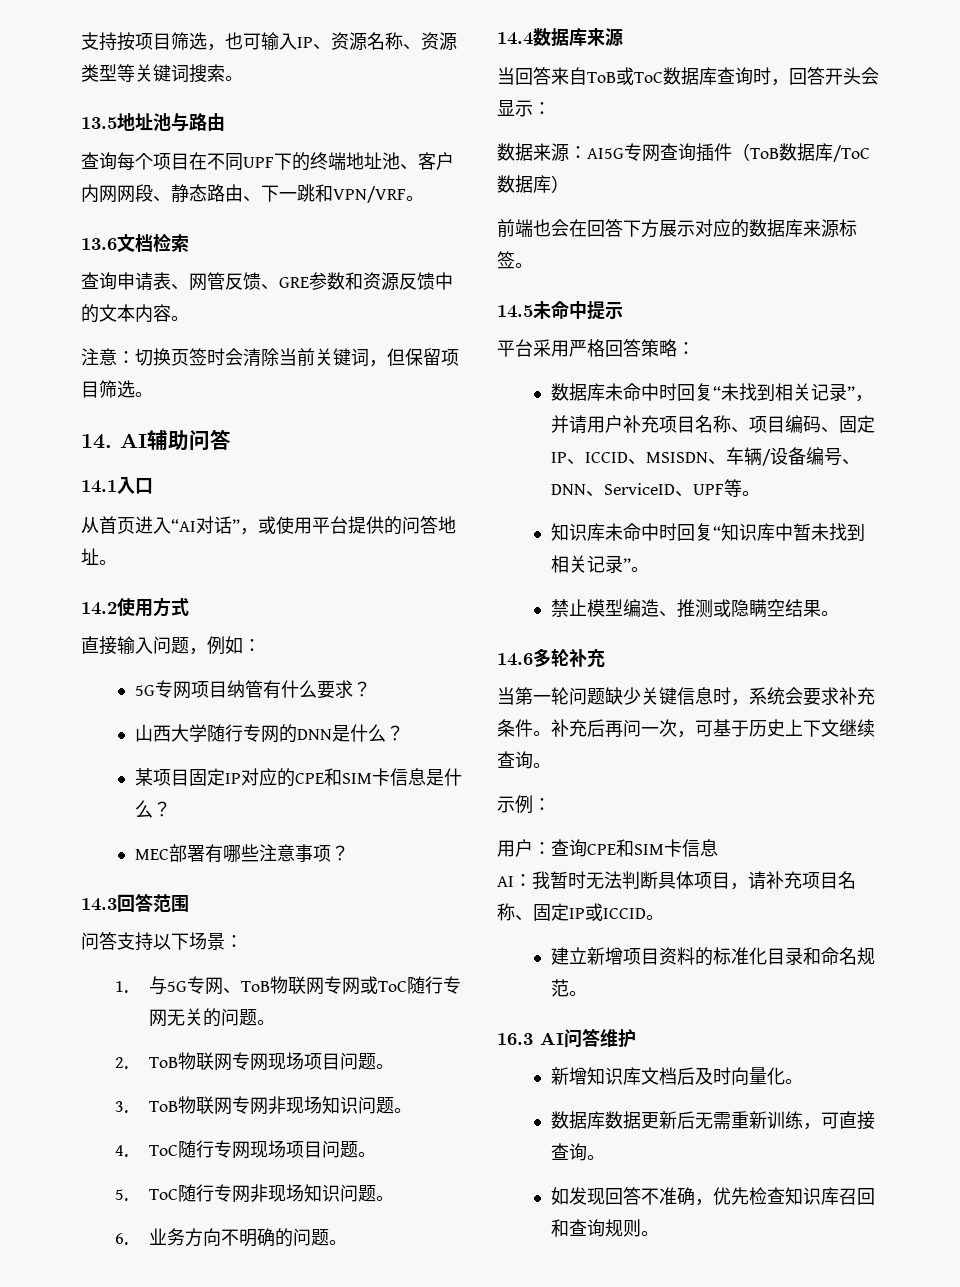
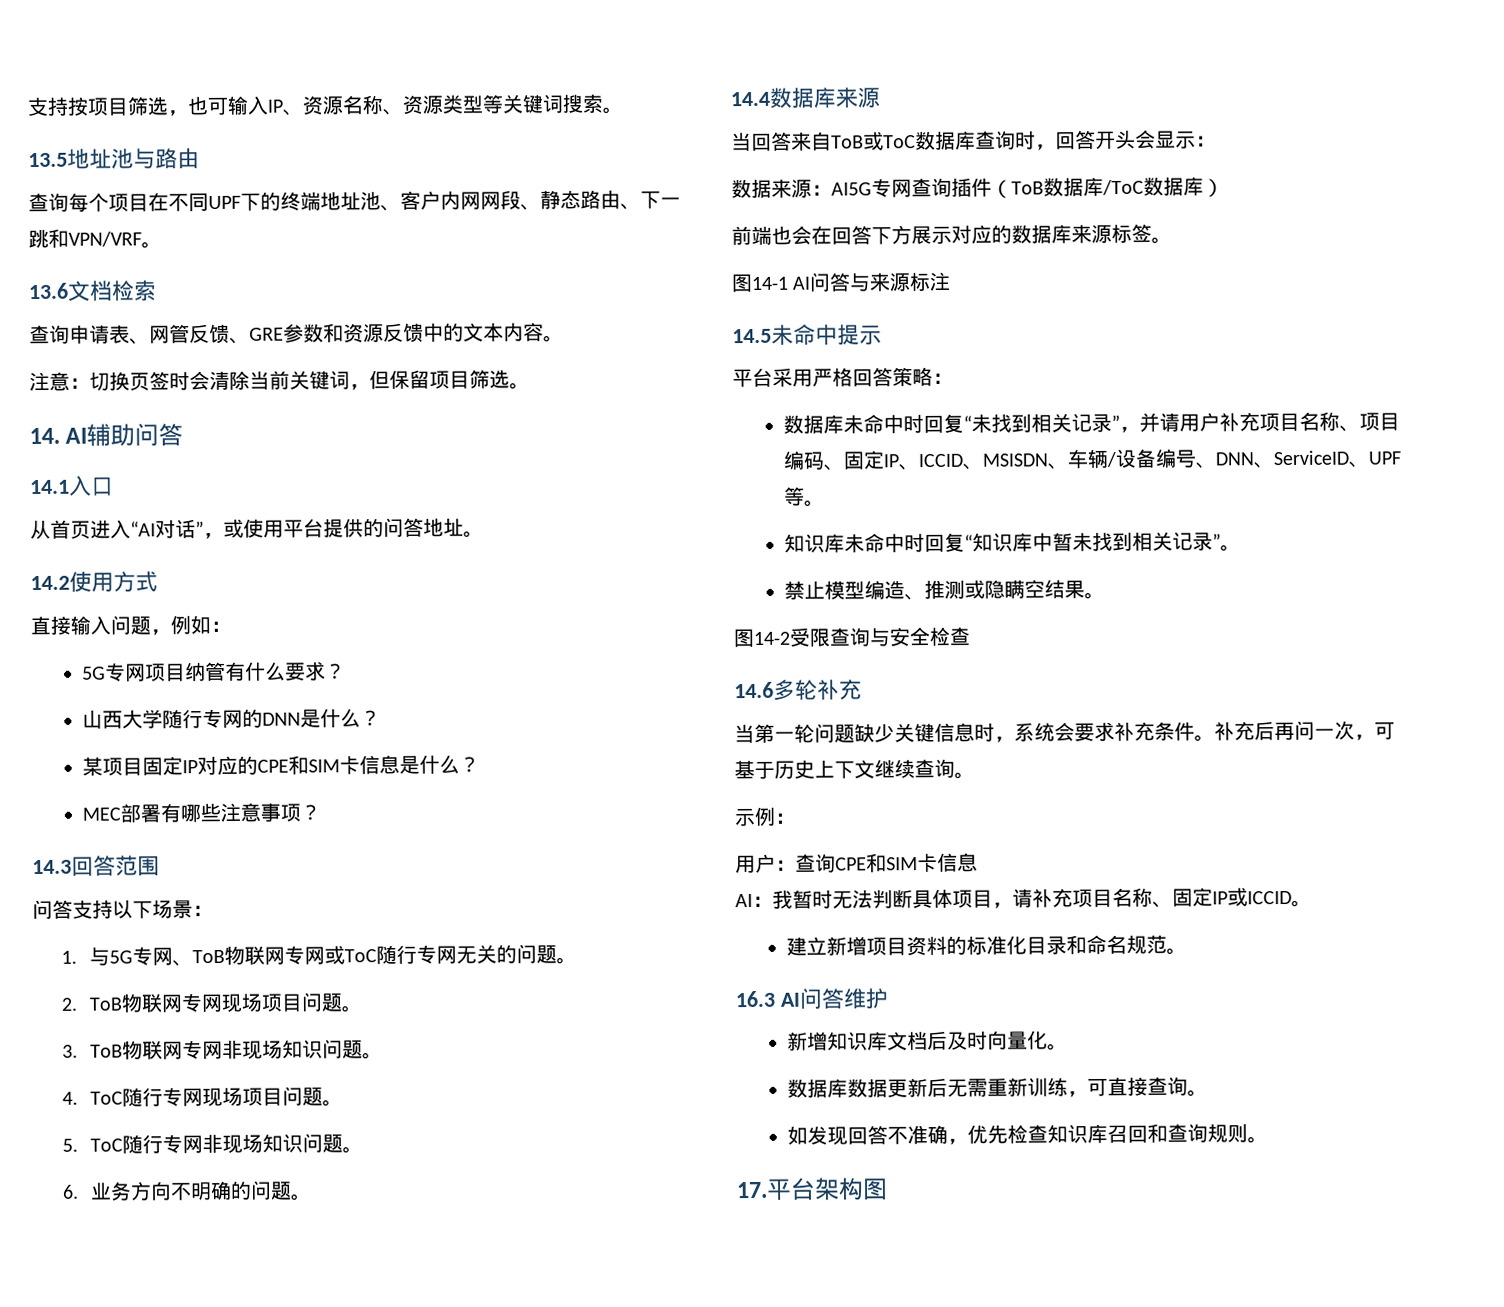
+ 图14-1 AI问答与来源标注
+ 图14-2受限查询与安全检查
+ 17.平台架构图

